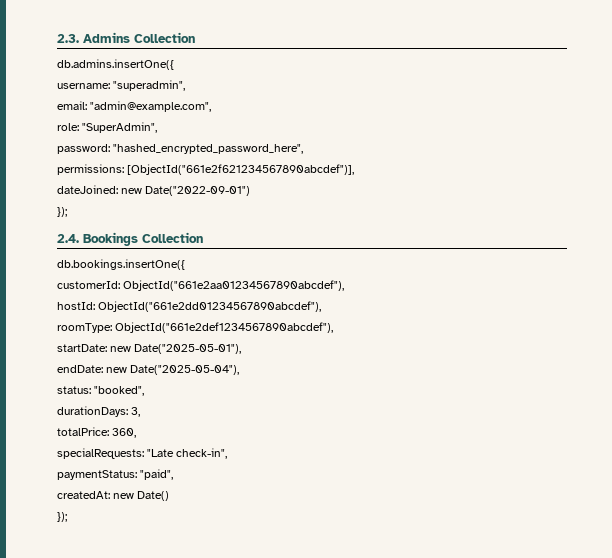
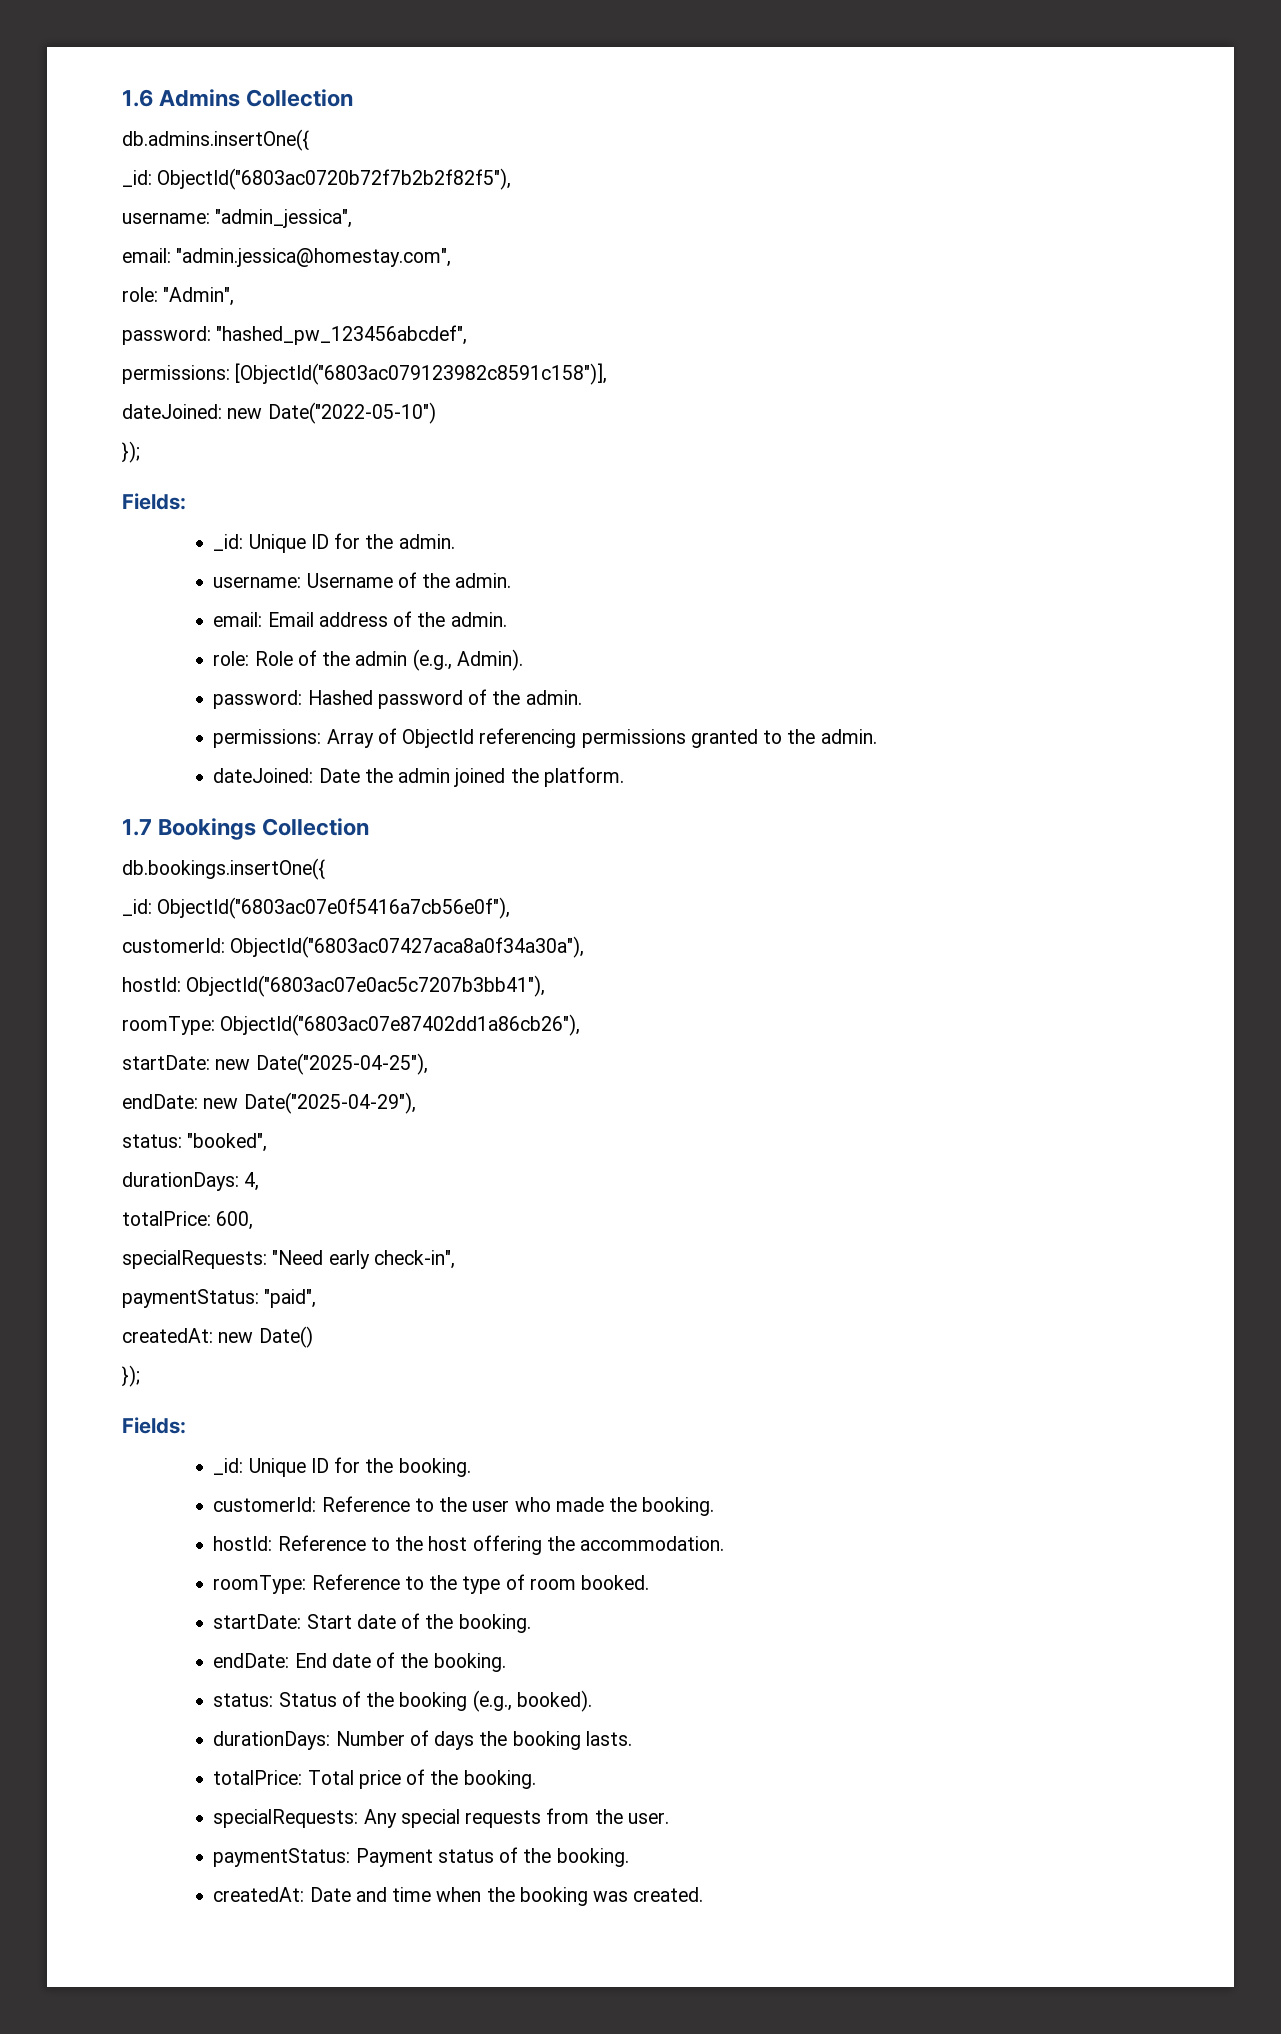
- 2.3. Admins Collection
+ 1.6 Admins Collection
- username: "superadmin",
- email: "admin@example.com",
- role: "SuperAdmin",
- password: "hashed_encrypted_password_here",
- permissions: [ObjectId("661e2f621234567890abcdef")],
+ _id: ObjectId("6803ac0720b72f7b2b2f82f5"),
+ username: "admin_jessica",
+ email: "admin.jessica@homestay.com",
+ role: "Admin",
+ password: "hashed_pw_123456abcdef",
+ permissions: [ObjectId("6803ac079123982c8591c158")],
- dateJoined: new Date("2022-09-01")
+ dateJoined: new Date("2022-05-10")
  });
- 2.4. Bookings Collection
+ Fields:
+ _id: Unique ID for the admin.
+ username: Username of the admin.
+ email: Email address of the admin.
+ role: Role of the admin (e.g., Admin).
+ password: Hashed password of the admin.
+ permissions: Array of ObjectId referencing permissions granted to the admin.
+ dateJoined: Date the admin joined the platform.
+ 1.7 Bookings Collection
- customerId: ObjectId("661e2aa01234567890abcdef"),
- hostId: ObjectId("661e2dd01234567890abcdef"),
- roomType: ObjectId("661e2def1234567890abcdef"),
+ _id: ObjectId("6803ac07e0f5416a7cb56e0f"),
+ customerId: ObjectId("6803ac07427aca8a0f34a30a"),
+ hostId: ObjectId("6803ac07e0ac5c7207b3bb41"),
+ roomType: ObjectId("6803ac07e87402dd1a86cb26"),
- startDate: new Date("2025-05-01"),
+ startDate: new Date("2025-04-25"),
- endDate: new Date("2025-05-04"),
+ endDate: new Date("2025-04-29"),
- durationDays: 3,
- totalPrice: 360,
- specialRequests: "Late check-in",
+ durationDays: 4,
+ totalPrice: 600,
+ specialRequests: "Need early check-in",
  createdAt: new Date()
  });
+ Fields:
+ _id: Unique ID for the booking.
+ customerId: Reference to the user who made the booking.
+ hostId: Reference to the host offering the accommodation.
+ roomType: Reference to the type of room booked.
+ startDate: Start date of the booking.
+ endDate: End date of the booking.
+ status: Status of the booking (e.g., booked).
+ durationDays: Number of days the booking lasts.
+ totalPrice: Total price of the booking.
+ specialRequests: Any special requests from the user.
+ paymentStatus: Payment status of the booking.
+ createdAt: Date and time when the booking was created.

